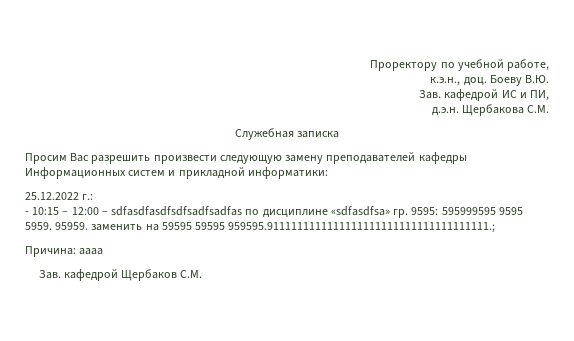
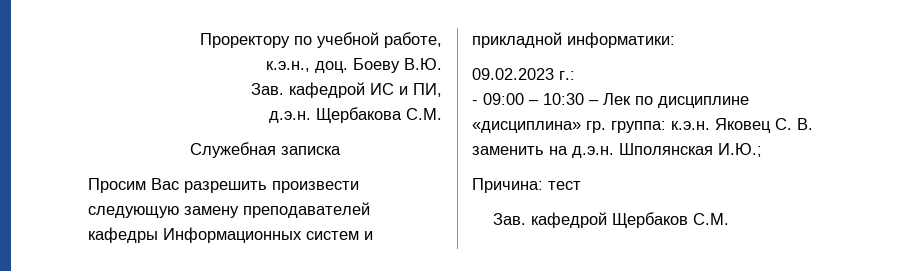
- 25.12.2022 г.:
+ 09.02.2023 г.:
- - 10:15 – 12:00 – sdfasdfasdfsdfsadfsadfas по дисциплине «sdfasdfsa» гр. 9595: 595999595 9595 5959. 95959. заменить на 59595 59595 959595.9111111111111111111111111111111111111.;
+ - 09:00 – 10:30 – Лек по дисциплине «дисциплина» гр. группа: к.э.н. Яковец С. В. заменить на д.э.н. Шполянская И.Ю.;
- Причина: aaaa
+ Причина: тест

